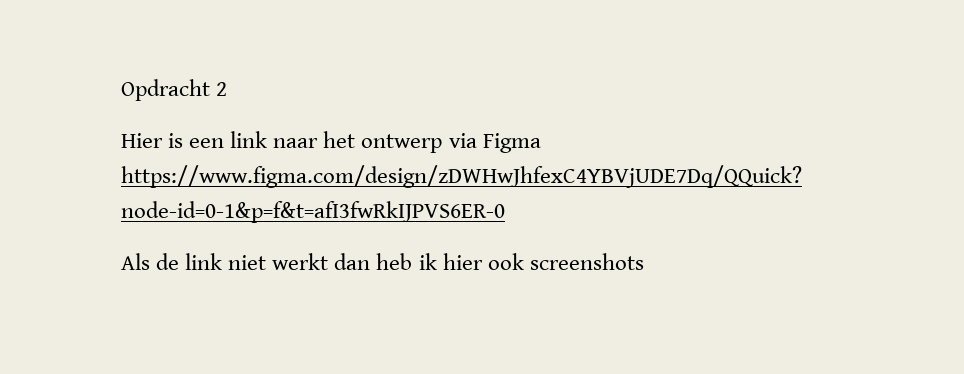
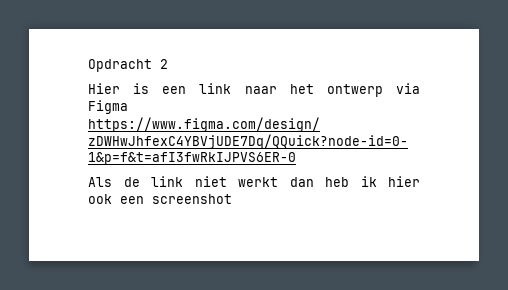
- Als de link niet werkt dan heb ik hier ook screenshots
+ Als de link niet werkt dan heb ik hier ook een screenshot

